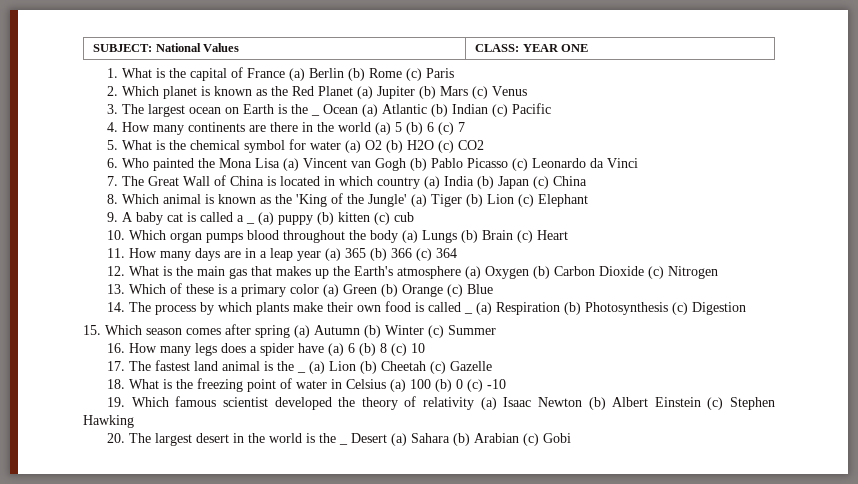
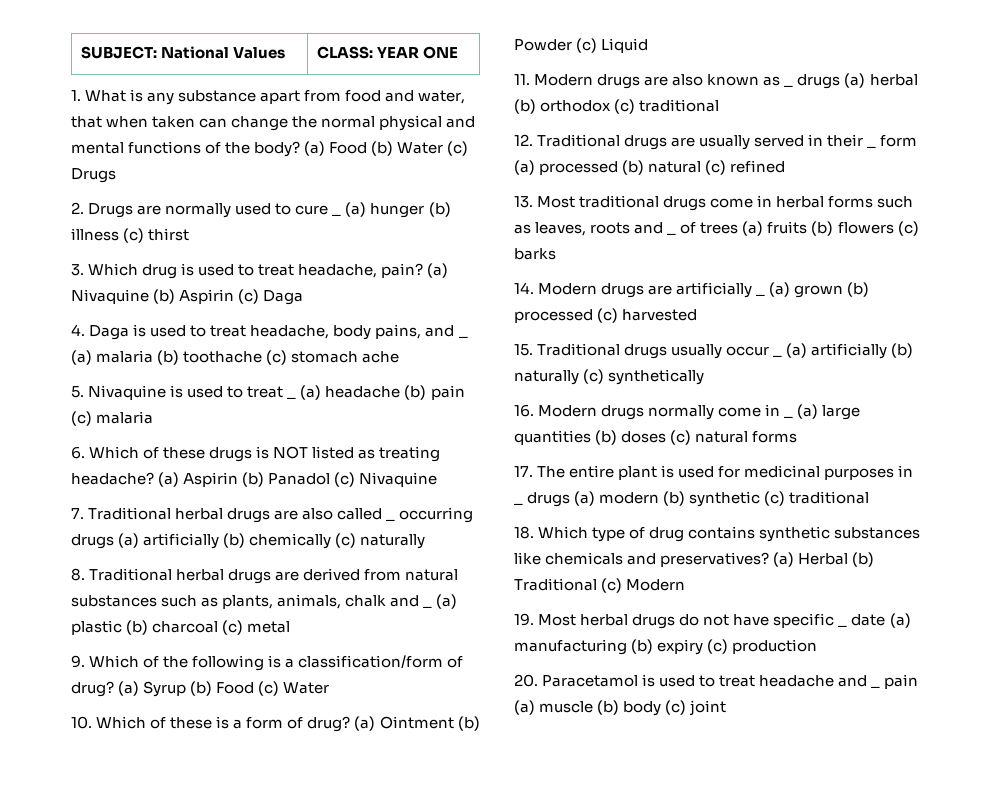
- 1. What is the capital of France (a) Berlin (b) Rome (c) Paris
- 2. Which planet is known as the Red Planet (a) Jupiter (b) Mars (c) Venus
- 3. The largest ocean on Earth is the _ Ocean (a) Atlantic (b) Indian (c) Pacific
- 4. How many continents are there in the world (a) 5 (b) 6 (c) 7
- 5. What is the chemical symbol for water (a) O2 (b) H2O (c) CO2
- 6. Who painted the Mona Lisa (a) Vincent van Gogh (b) Pablo Picasso (c) Leonardo da Vinci
- 7. The Great Wall of China is located in which country (a) India (b) Japan (c) China
- 8. Which animal is known as the 'King of the Jungle' (a) Tiger (b) Lion (c) Elephant
- 9. A baby cat is called a _ (a) puppy (b) kitten (c) cub
- 10. Which organ pumps blood throughout the body (a) Lungs (b) Brain (c) Heart
- 11. How many days are in a leap year (a) 365 (b) 366 (c) 364
- 12. What is the main gas that makes up the Earth's atmosphere (a) Oxygen (b) Carbon Dioxide (c) Nitrogen
- 13. Which of these is a primary color (a) Green (b) Orange (c) Blue
- 14. The process by which plants make their own food is called _ (a) Respiration (b) Photosynthesis (c) Digestion
- 15. Which season comes after spring (a) Autumn (b) Winter (c) Summer
- 16. How many legs does a spider have (a) 6 (b) 8 (c) 10
- 17. The fastest land animal is the _ (a) Lion (b) Cheetah (c) Gazelle
- 18. What is the freezing point of water in Celsius (a) 100 (b) 0 (c) -10
- 19. Which famous scientist developed the theory of relativity (a) Isaac Newton (b) Albert Einstein (c) Stephen Hawking
- 20. The largest desert in the world is the _ Desert (a) Sahara (b) Arabian (c) Gobi
+ 1. What is any substance apart from food and water, that when taken can change the normal physical and mental functions of the body? (a) Food (b) Water (c) Drugs
+ 2. Drugs are normally used to cure _ (a) hunger (b) illness (c) thirst
+ 3. Which drug is used to treat headache, pain? (a) Nivaquine (b) Aspirin (c) Daga
+ 4. Daga is used to treat headache, body pains, and _ (a) malaria (b) toothache (c) stomach ache
+ 5. Nivaquine is used to treat _ (a) headache (b) pain (c) malaria
+ 6. Which of these drugs is NOT listed as treating headache? (a) Aspirin (b) Panadol (c) Nivaquine
+ 7. Traditional herbal drugs are also called _ occurring drugs (a) artificially (b) chemically (c) naturally
+ 8. Traditional herbal drugs are derived from natural substances such as plants, animals, chalk and _ (a) plastic (b) charcoal (c) metal
+ 9. Which of the following is a classification/form of drug? (a) Syrup (b) Food (c) Water
+ 10. Which of these is a form of drug? (a) Ointment (b) Powder (c) Liquid
+ 11. Modern drugs are also known as _ drugs (a) herbal (b) orthodox (c) traditional
+ 12. Traditional drugs are usually served in their _ form (a) processed (b) natural (c) refined
+ 13. Most traditional drugs come in herbal forms such as leaves, roots and _ of trees (a) fruits (b) flowers (c) barks
+ 14. Modern drugs are artificially _ (a) grown (b) processed (c) harvested
+ 15. Traditional drugs usually occur _ (a) artificially (b) naturally (c) synthetically
+ 16. Modern drugs normally come in _ (a) large quantities (b) doses (c) natural forms
+ 17. The entire plant is used for medicinal purposes in _ drugs (a) modern (b) synthetic (c) traditional
+ 18. Which type of drug contains synthetic substances like chemicals and preservatives? (a) Herbal (b) Traditional (c) Modern
+ 19. Most herbal drugs do not have specific _ date (a) manufacturing (b) expiry (c) production
+ 20. Paracetamol is used to treat headache and _ pain (a) muscle (b) body (c) joint

